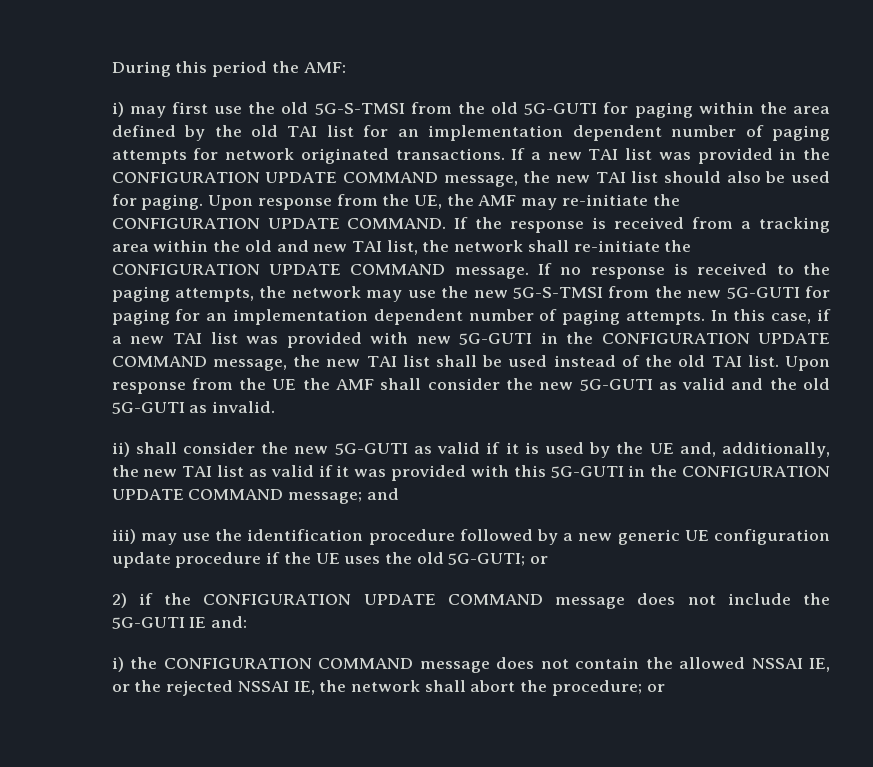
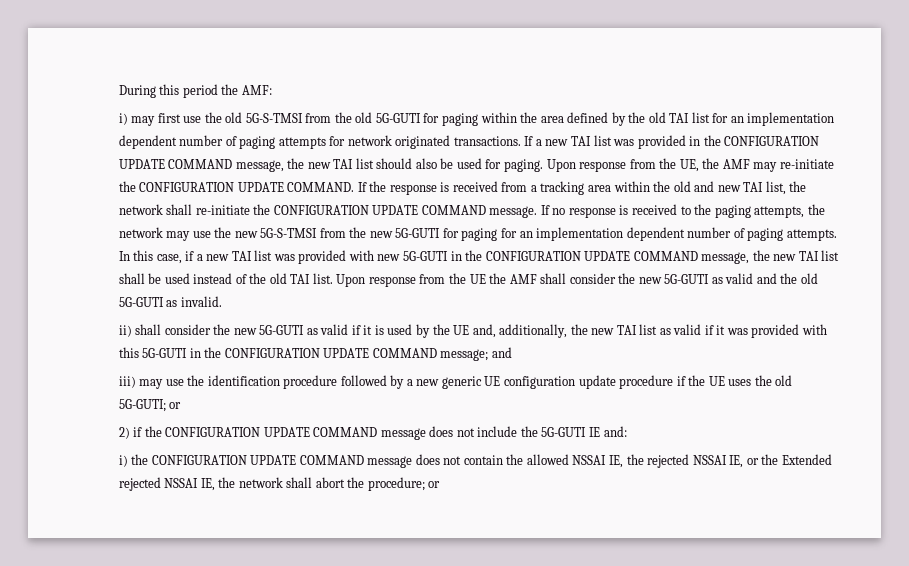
- i) the CONFIGURATION COMMAND message does not contain the allowed NSSAI IE, or the rejected NSSAI IE, the network shall abort the procedure; or
+ i) the CONFIGURATION UPDATE COMMAND message does not contain the allowed NSSAI IE, the rejected NSSAI IE, or the Extended rejected NSSAI IE, the network shall abort the procedure; or

